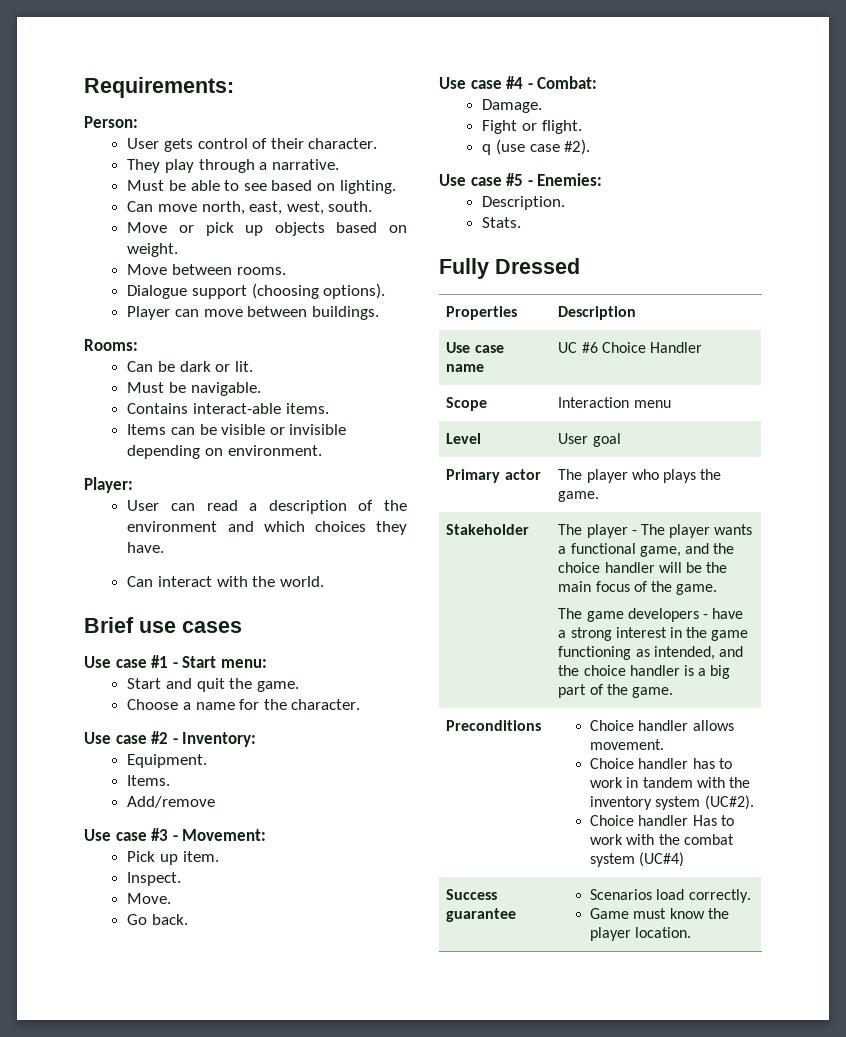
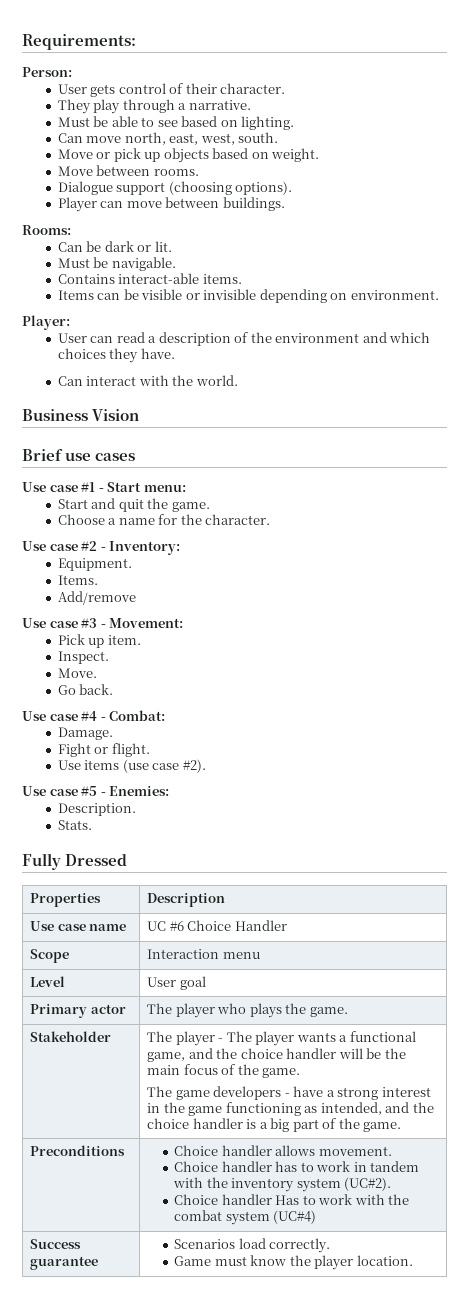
+ Business Vision
- q (use case #2).
+ Use items (use case #2).

